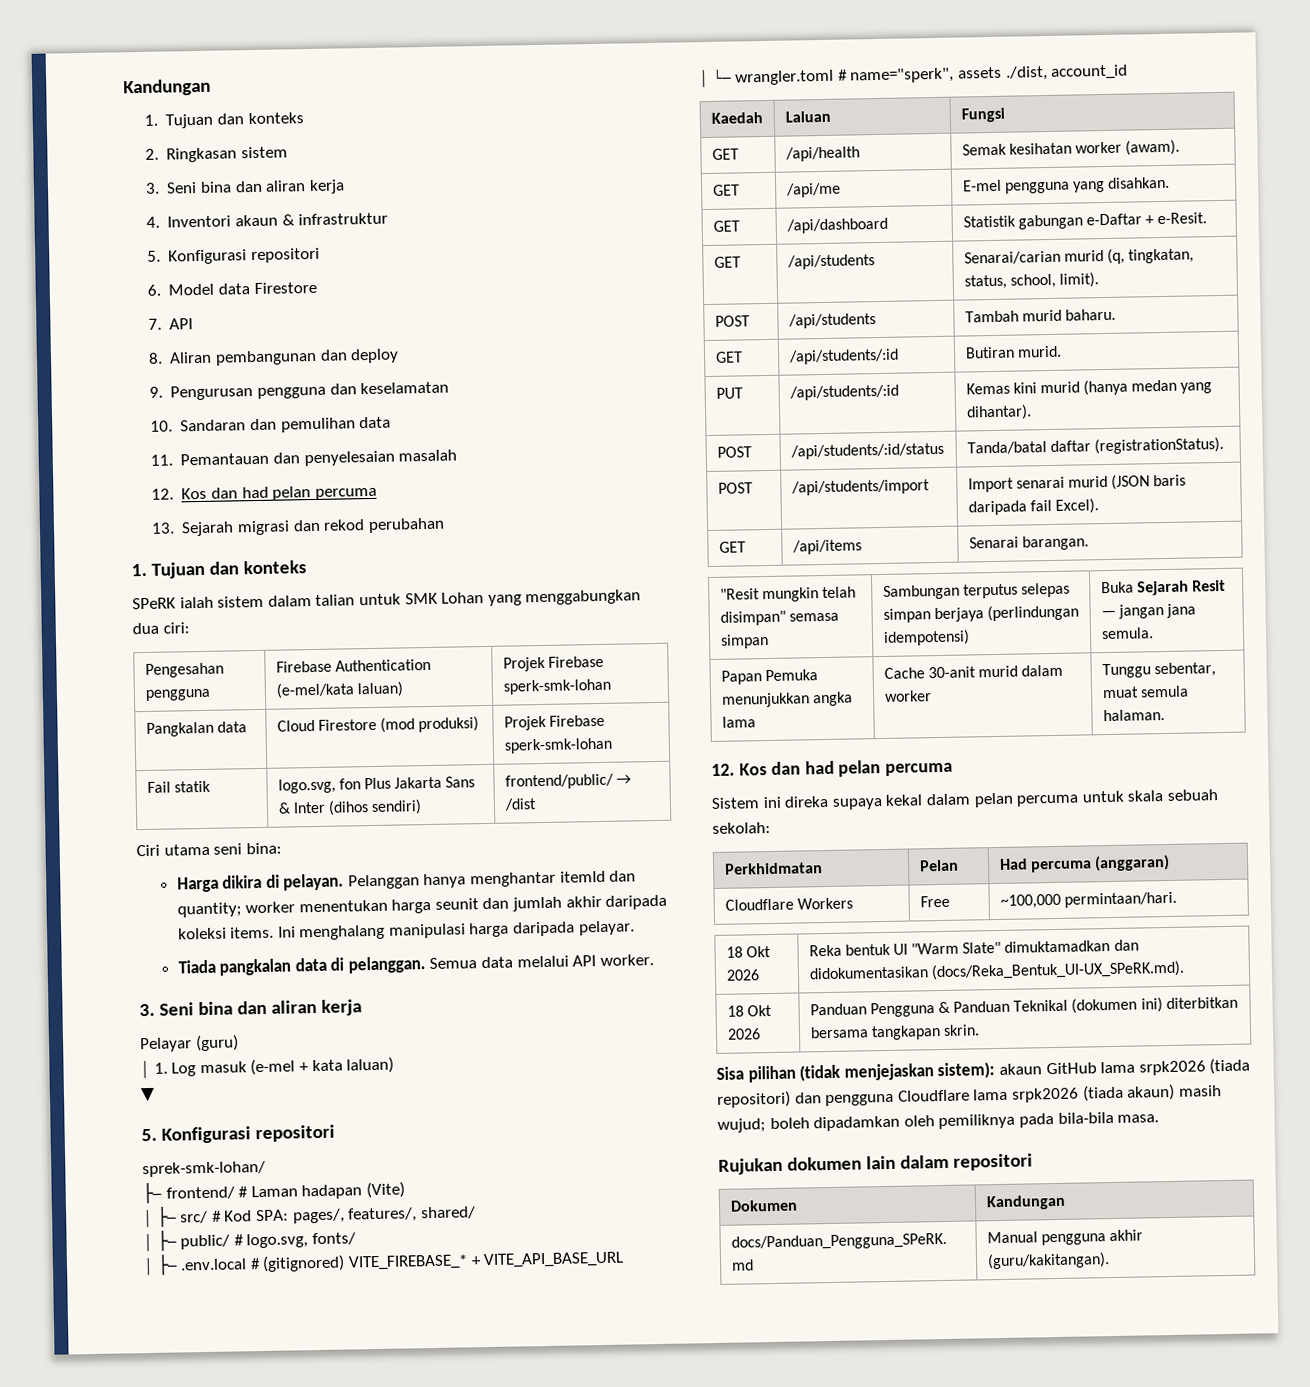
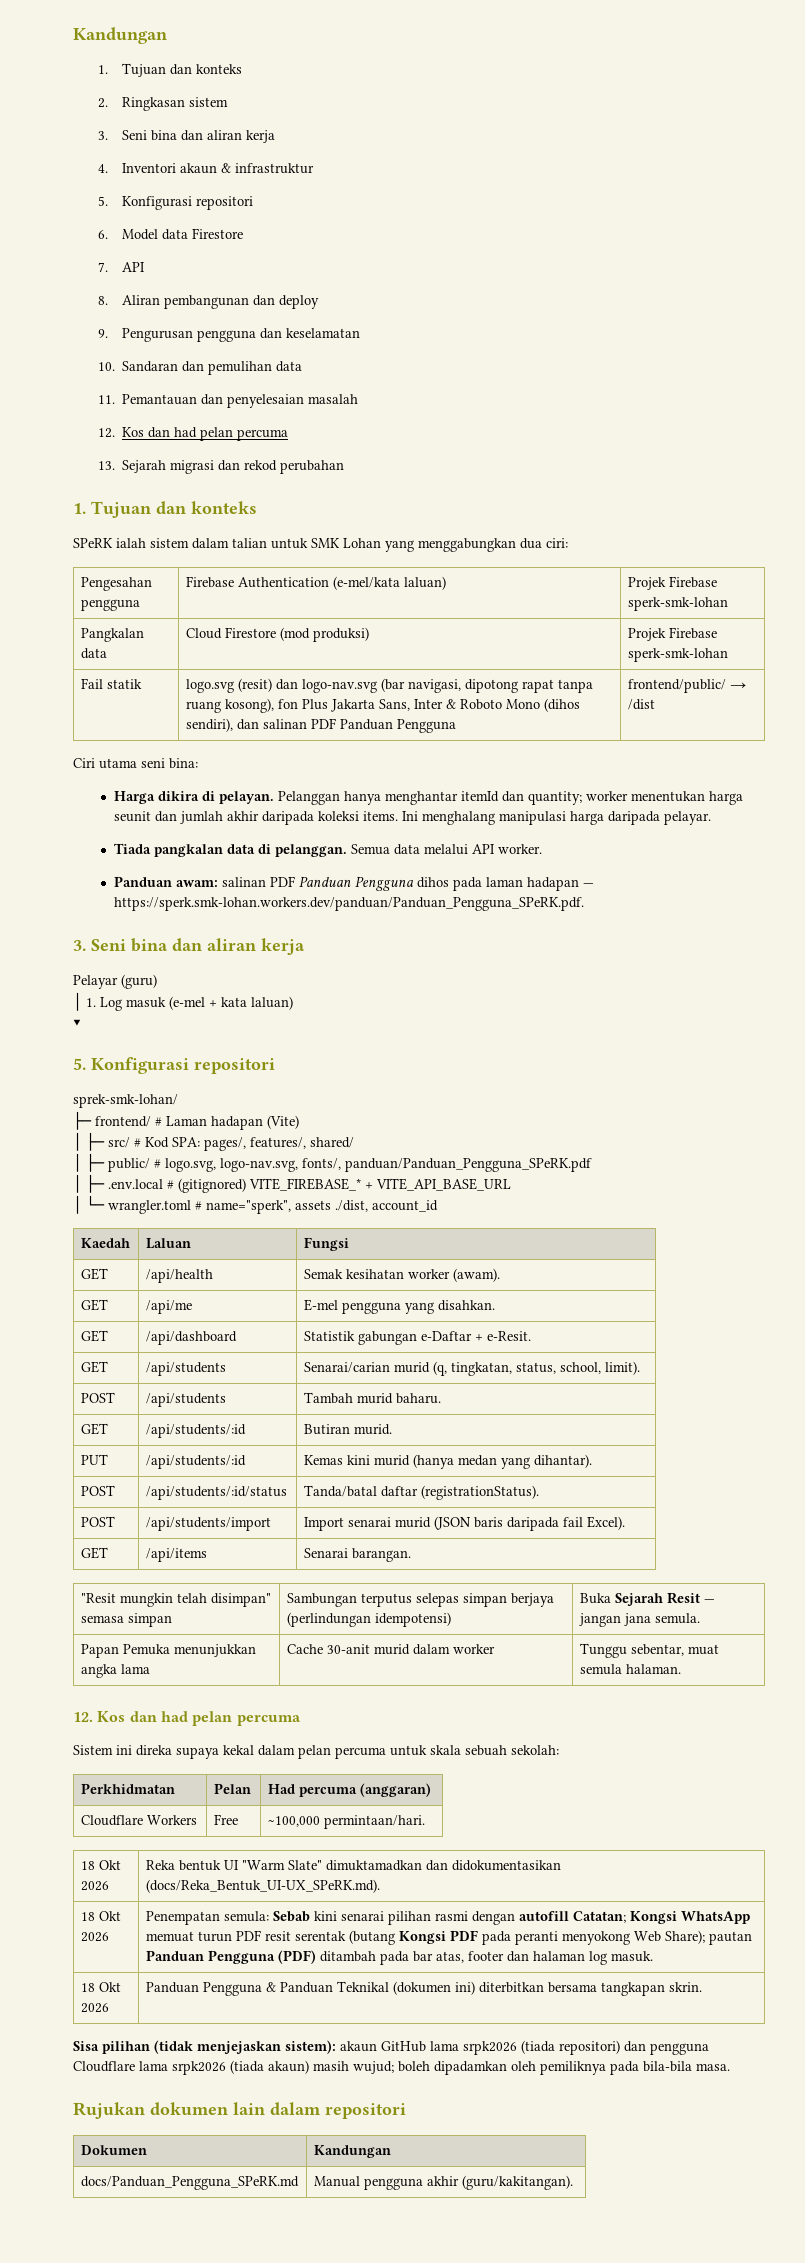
- Fail statik | logo.svg, fon Plus Jakarta Sans & Inter (dihos sendiri) | frontend/public/ → /dist
+ Fail statik | logo.svg (resit) dan logo-nav.svg (bar navigasi, dipotong rapat tanpa ruang kosong), fon Plus Jakarta Sans, Inter & Roboto Mono (dihos sendiri), dan salinan PDF Panduan Pengguna | frontend/public/ → /dist
+ Panduan awam: salinan PDF Panduan Pengguna dihos pada laman hadapan — https://sperk.smk-lohan.workers.dev/panduan/Panduan_Pengguna_SPeRK.pdf.
- │ ├─ public/ # logo.svg, fonts/
+ │ ├─ public/ # logo.svg, logo-nav.svg, fonts/, panduan/Panduan_Pengguna_SPeRK.pdf
+ 18 Okt 2026 | Penempatan semula: Sebab kini senarai pilihan rasmi dengan autofill Catatan; Kongsi WhatsApp memuat turun PDF resit serentak (butang Kongsi PDF pada peranti menyokong Web Share); pautan Panduan Pengguna (PDF) ditambah pada bar atas, footer dan halaman log masuk.

